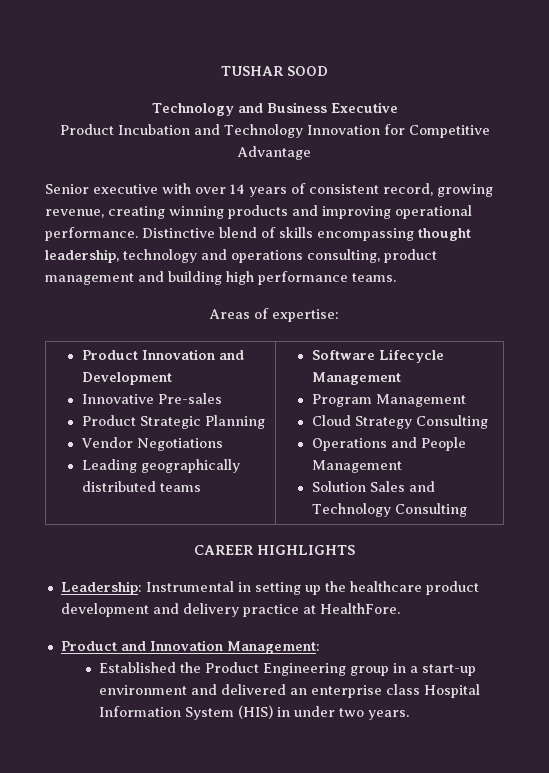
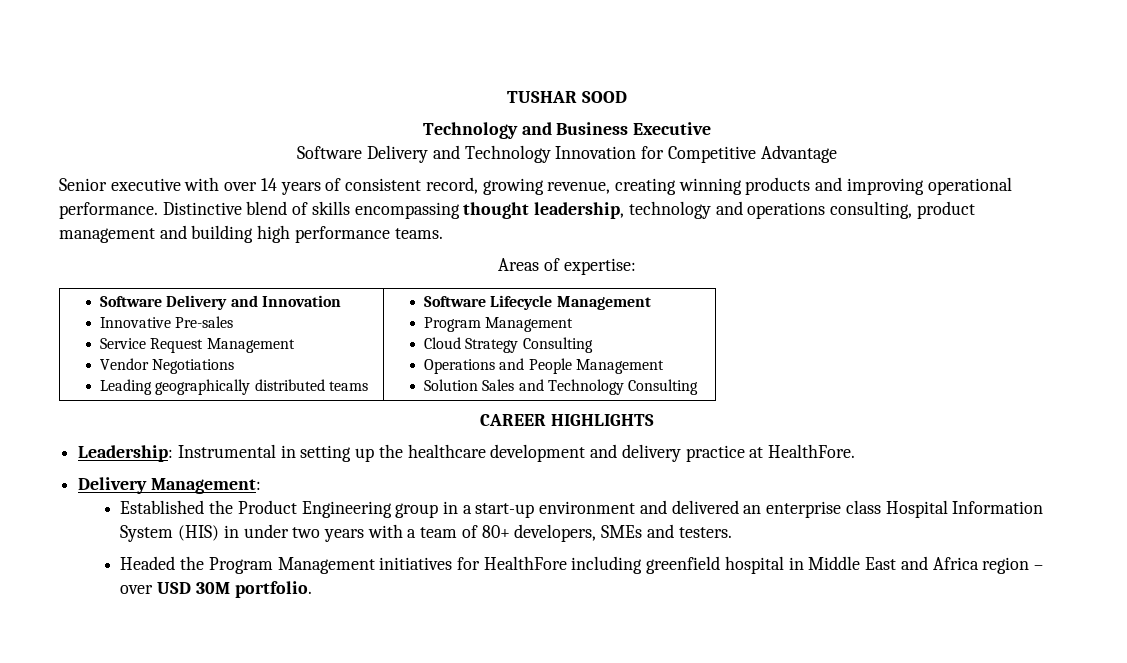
- Product Incubation and Technology Innovation for Competitive Advantage
+ Software Delivery and Technology Innovation for Competitive Advantage
- Product Innovation and Development
+ Software Delivery and Innovation
  Innovative Pre-sales
- Product Strategic Planning
+ Service Request Management
- Leadership: Instrumental in setting up the healthcare product development and delivery practice at HealthFore.
+ Leadership: Instrumental in setting up the healthcare development and delivery practice at HealthFore.
- Product and Innovation Management:
+ Delivery Management:
- Established the Product Engineering group in a start-up environment and delivered an enterprise class Hospital Information System (HIS) in under two years.
+ Established the Product Engineering group in a start-up environment and delivered an enterprise class Hospital Information System (HIS) in under two years with a team of 80+ developers, SMEs and testers.
+ Headed the Program Management initiatives for HealthFore including greenfield hospital in Middle East and Africa region – over USD 30M portfolio.

